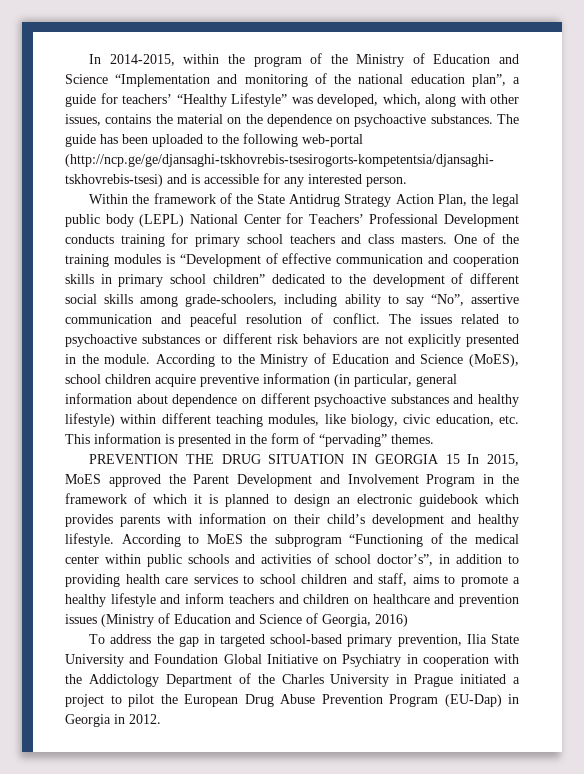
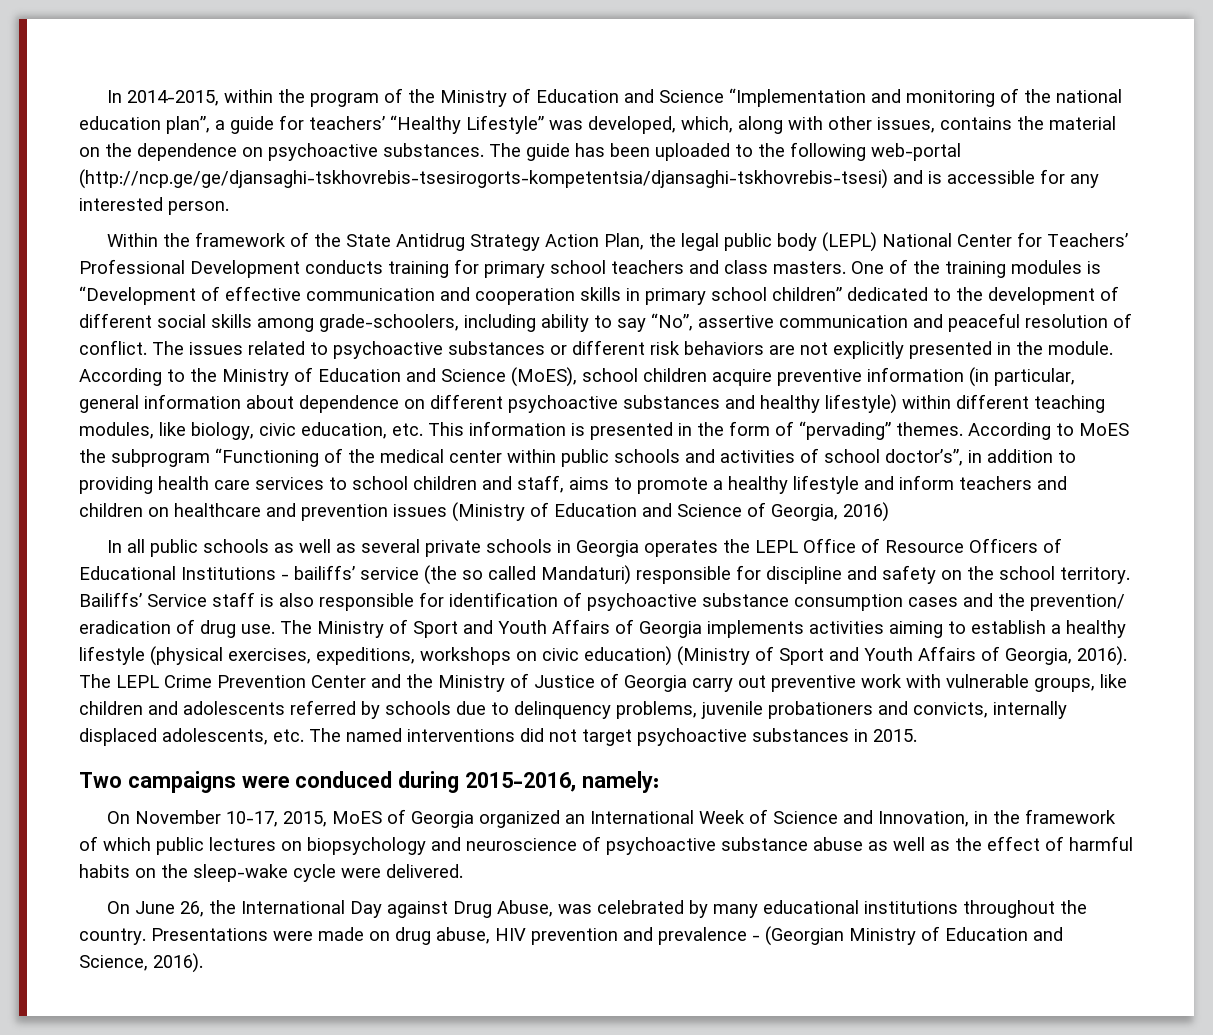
- According to the Ministry of Education and Science (MoES), school children acquire preventive information (in particular, general information about dependence on different psychoactive substances and healthy lifestyle) within different teaching modules, like biology, civic education, etc. This information is presented in the form of “pervading” themes.
- PREVENTION THE DRUG SITUATION IN GEORGIA 15 In 2015, MoES approved the Parent Development and Involvement Program in the framework of which it is planned to design an electronic guidebook which provides parents with information on their child’s development and healthy lifestyle. According to MoES the subprogram “Functioning of the medical center within public schools and activities of school doctor’s”, in addition to providing health care services to school children and staff, aims to promote a healthy lifestyle and inform teachers and children on healthcare and prevention issues (Ministry of Education and Science of Georgia, 2016)
+ According to the Ministry of Education and Science (MoES), school children acquire preventive information (in particular, general information about dependence on different psychoactive substances and healthy lifestyle) within different teaching modules, like biology, civic education, etc. This information is presented in the form of “pervading” themes. According to MoES the subprogram “Functioning of the medical center within public schools and activities of school doctor’s”, in addition to providing health care services to school children and staff, aims to promote a healthy lifestyle and inform teachers and children on healthcare and prevention issues (Ministry of Education and Science of Georgia, 2016)
- To address the gap in targeted school-based primary prevention, Ilia State University and Foundation Global Initiative on Psychiatry in cooperation with the Addictology Department of the Charles University in Prague initiated a project to pilot the European Drug Abuse Prevention Program (EU-Dap) in Georgia in 2012.
+ In all public schools as well as several private schools in Georgia operates the LEPL Office of Resource Officers of Educational Institutions - bailiffs’ service (the so called Mandaturi) responsible for discipline and safety on the school territory. Bailiffs’ Service staff is also responsible for identification of psychoactive substance consumption cases and the prevention/ eradication of drug use. The Ministry of Sport and Youth Affairs of Georgia implements activities aiming to establish a healthy lifestyle (physical exercises, expeditions, workshops on civic education) (Ministry of Sport and Youth Affairs of Georgia, 2016). The LEPL Crime Prevention Center and the Ministry of Justice of Georgia carry out preventive work with vulnerable groups, like children and adolescents referred by schools due to delinquency problems, juvenile probationers and convicts, internally displaced adolescents, etc. The named interventions did not target psychoactive substances in 2015.
+ Two campaigns were conduced during 2015-2016, namely:
+ On November 10-17, 2015, MoES of Georgia organized an International Week of Science and Innovation, in the framework of which public lectures on biopsychology and neuroscience of psychoactive substance abuse as well as the effect of harmful habits on the sleep-wake cycle were delivered.
+ On June 26, the International Day against Drug Abuse, was celebrated by many educational institutions throughout the country. Presentations were made on drug abuse, HIV prevention and prevalence - (Georgian Ministry of Education and Science, 2016).

